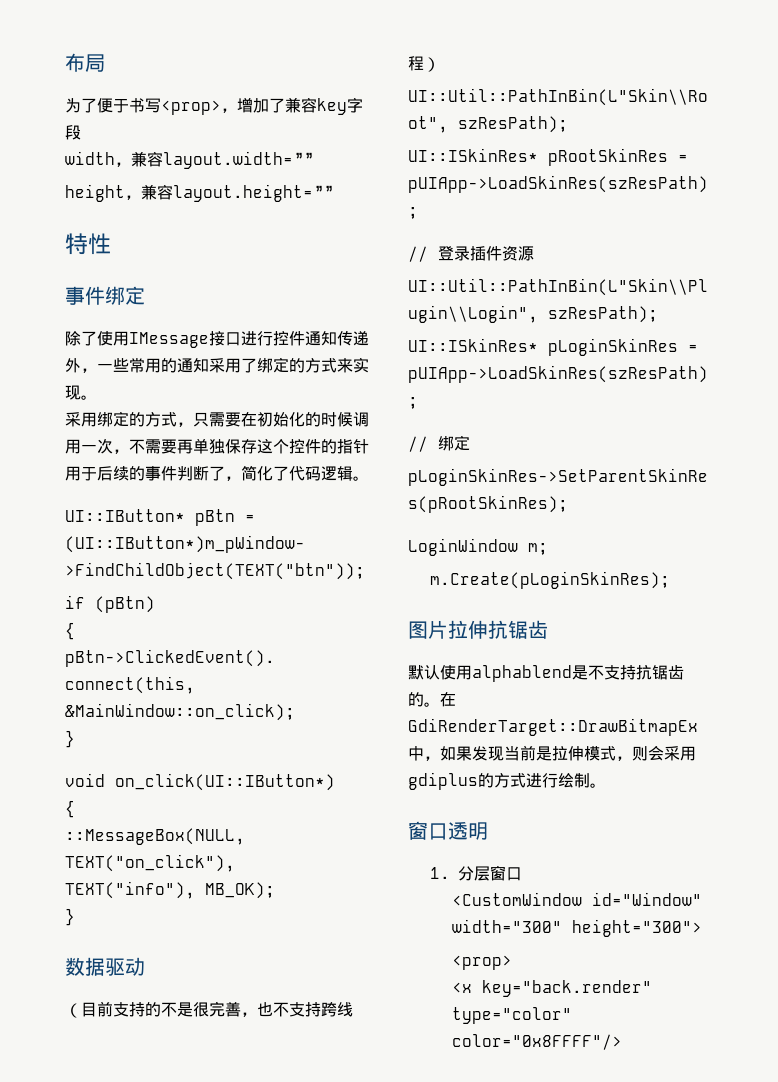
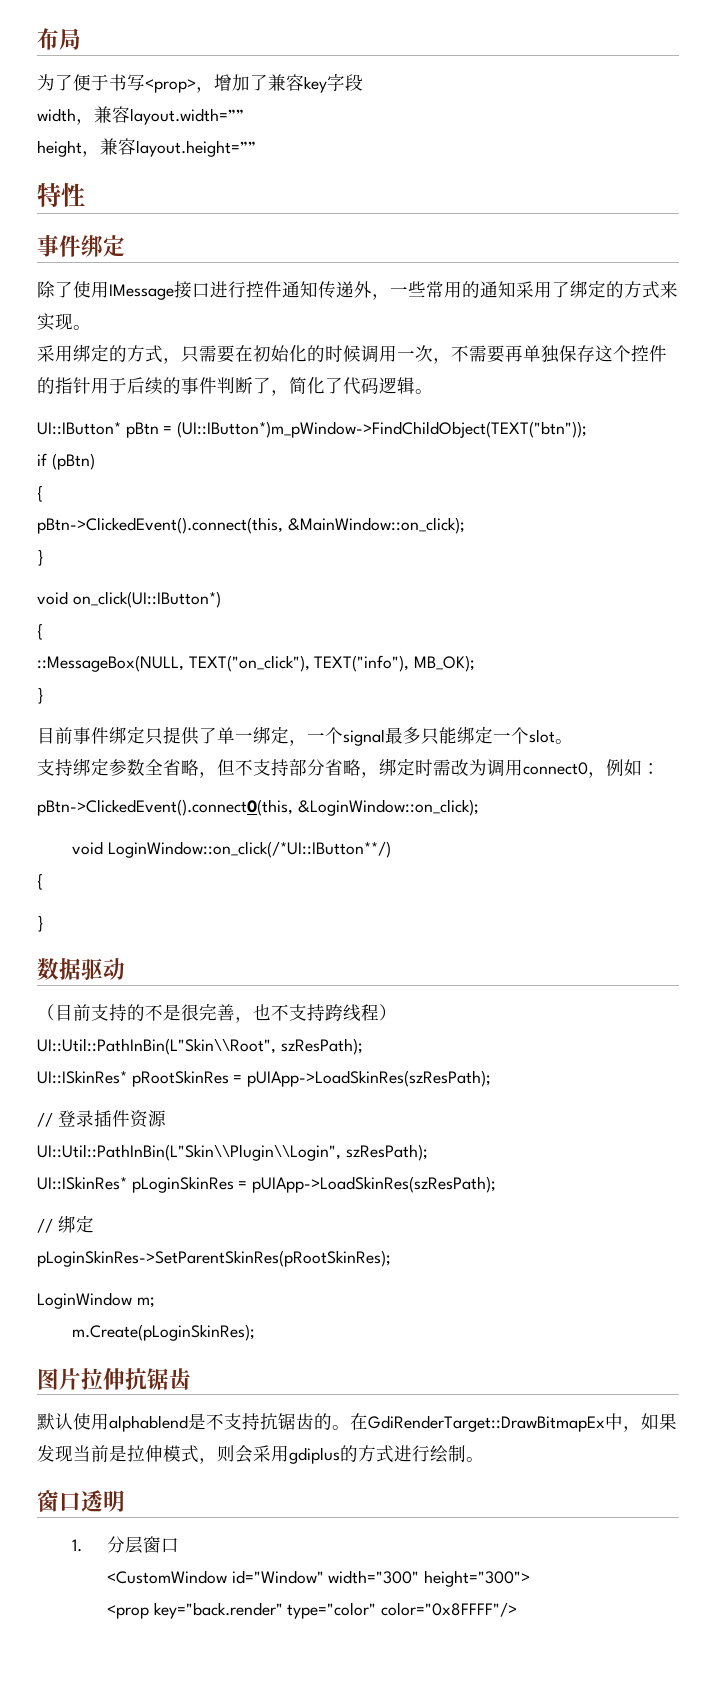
+ 目前事件绑定只提供了单一绑定，一个signal最多只能绑定一个slot。
+ 支持绑定参数全省略，但不支持部分省略，绑定时需改为调用connect0，例如：
+ pBtn->ClickedEvent().connect0(this, &LoginWindow::on_click);
+ void LoginWindow::on_click(/*UI::IButton**/)
+ {
+ }
  <CustomWindow id="Window" width="300" height="300">
- <prop>
- <x key="back.render" type="color" color="0x8FFFF"/>
+ <prop key="back.render" type="color" color="0x8FFFF"/>

